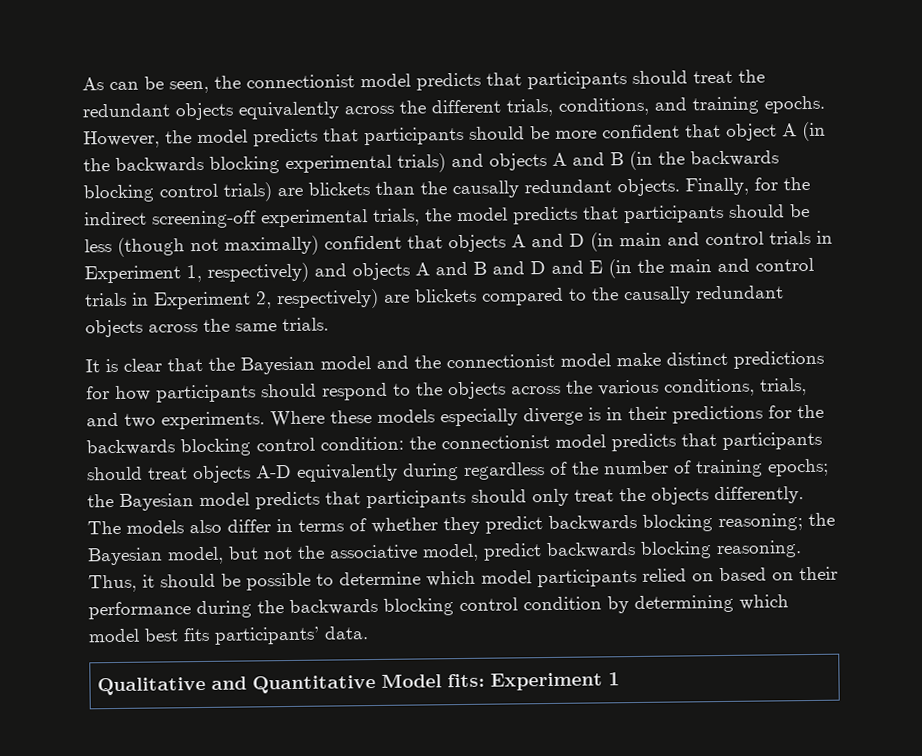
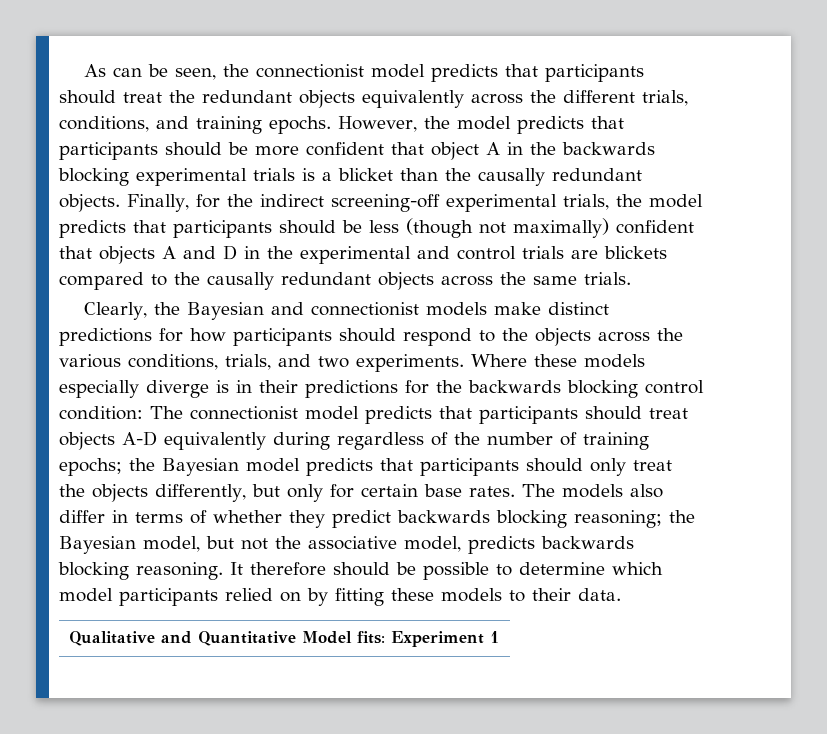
- However, the model predicts that participants should be more confident that object A (in the backwards blocking experimental trials) and objects A and B (in the backwards blocking control trials) are blickets than the causally redundant objects.
+ However, the model predicts that participants should be more confident that object A in the backwards blocking experimental trials is a blicket than the causally redundant objects.
- Finally, for the indirect screening-off experimental trials, the model predicts that participants should be less (though not maximally) confident that objects A and D (in main and control trials in Experiment 1, respectively) and objects A and B and D and E (in the main and control trials in Experiment 2, respectively) are blickets compared to the causally redundant objects across the same trials.
+ Finally, for the indirect screening-off experimental trials, the model predicts that participants should be less (though not maximally) confident that objects A and D in the experimental and control trials are blickets compared to the causally redundant objects across the same trials.
- It is clear that the Bayesian model and the connectionist model make distinct predictions for how participants should respond to the objects across the various conditions, trials, and two experiments.
+ Clearly, the Bayesian and connectionist models make distinct predictions for how participants should respond to the objects across the various conditions, trials, and two experiments.
- Where these models especially diverge is in their predictions for the backwards blocking control condition: the connectionist model predicts that participants should treat objects A-D equivalently during regardless of the number of training epochs; the Bayesian model predicts that participants should only treat the objects differently.
+ Where these models especially diverge is in their predictions for the backwards blocking control condition: The connectionist model predicts that participants should treat objects A-D equivalently during regardless of the number of training epochs; the Bayesian model predicts that participants should only treat the objects differently, but only for certain base rates.
- The models also differ in terms of whether they predict backwards blocking reasoning; the Bayesian model, but not the associative model, predict backwards blocking reasoning.
+ The models also differ in terms of whether they predict backwards blocking reasoning; the Bayesian model, but not the associative model, predicts backwards blocking reasoning.
- Thus, it should be possible to determine which model participants relied on based on their performance during the backwards blocking control condition by determining which model best fits participants’ data.
+ It therefore should be possible to determine which model participants relied on by fitting these models to their data.

